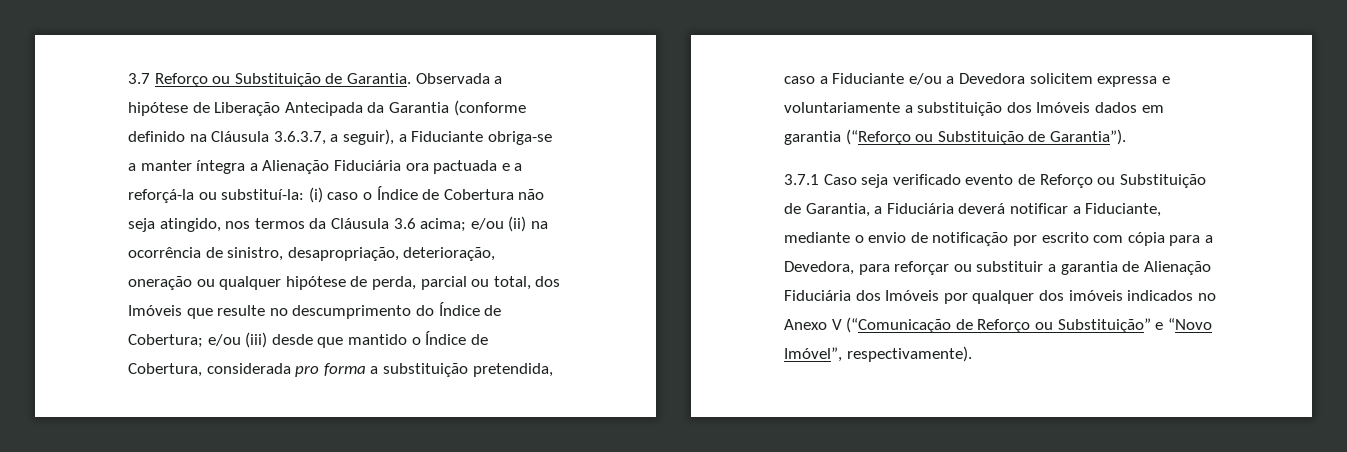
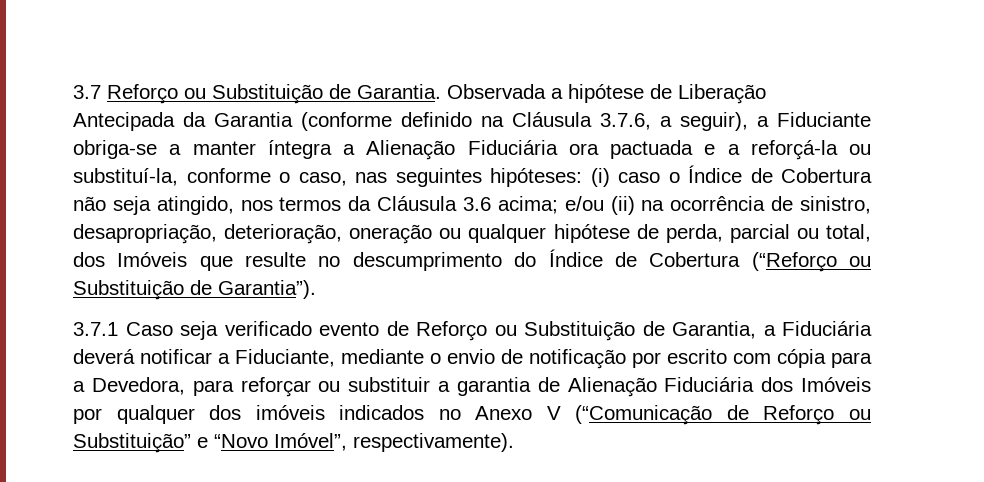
- Observada a hipótese de Liberação Antecipada da Garantia (conforme definido na Cláusula 3.6.3.7, a seguir), a Fiduciante obriga-se a manter íntegra a Alienação Fiduciária ora pactuada e a reforçá-la ou substituí-la:
+ Observada a hipótese de Liberação Antecipada da Garantia (conforme definido na Cláusula 3.7.6, a seguir), a Fiduciante obriga-se a manter íntegra a Alienação Fiduciária ora pactuada e a reforçá-la ou substituí-la, conforme o caso, nas seguintes hipóteses:
- e/ou (ii) na ocorrência de sinistro, desapropriação, deterioração, oneração ou qualquer hipótese de perda, parcial ou total, dos Imóveis que resulte no descumprimento do Índice de Cobertura; e/ou (iii) desde que mantido o Índice de Cobertura, considerada pro forma a substituição pretendida, caso a Fiduciante e/ou a Devedora solicitem expressa e voluntariamente a substituição dos Imóveis dados em garantia (“Reforço ou Substituição de Garantia”).
+ e/ou (ii) na ocorrência de sinistro, desapropriação, deterioração, oneração ou qualquer hipótese de perda, parcial ou total, dos Imóveis que resulte no descumprimento do Índice de Cobertura (“Reforço ou Substituição de Garantia”).

